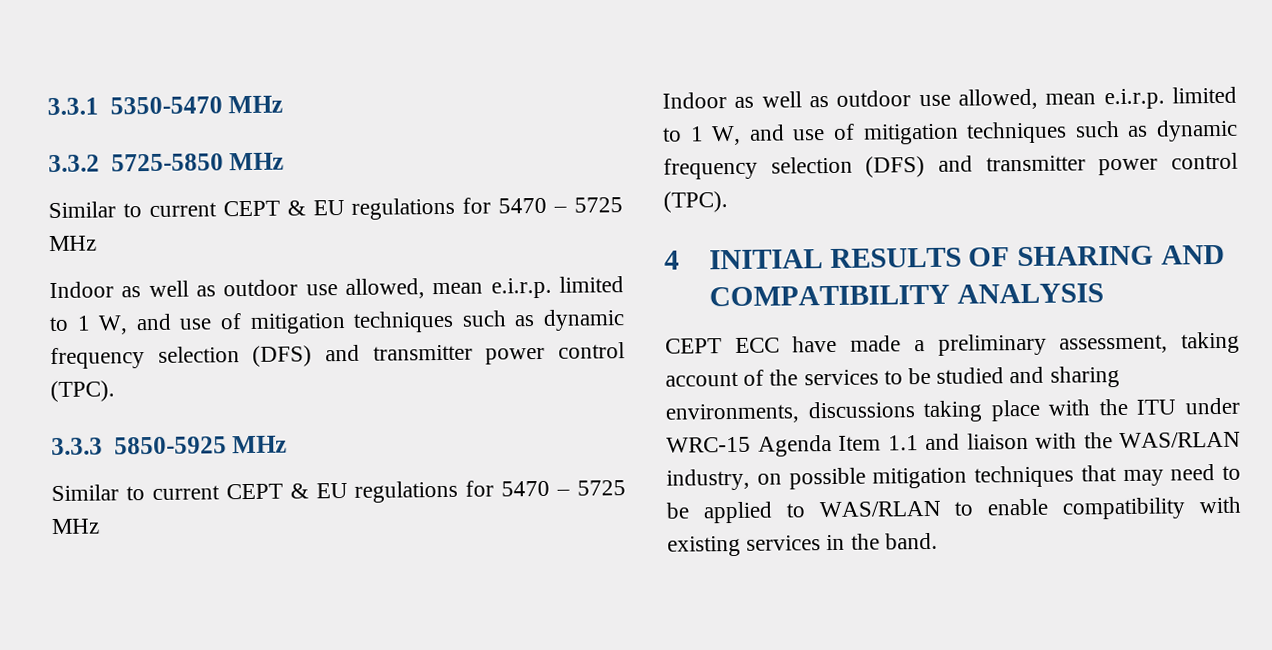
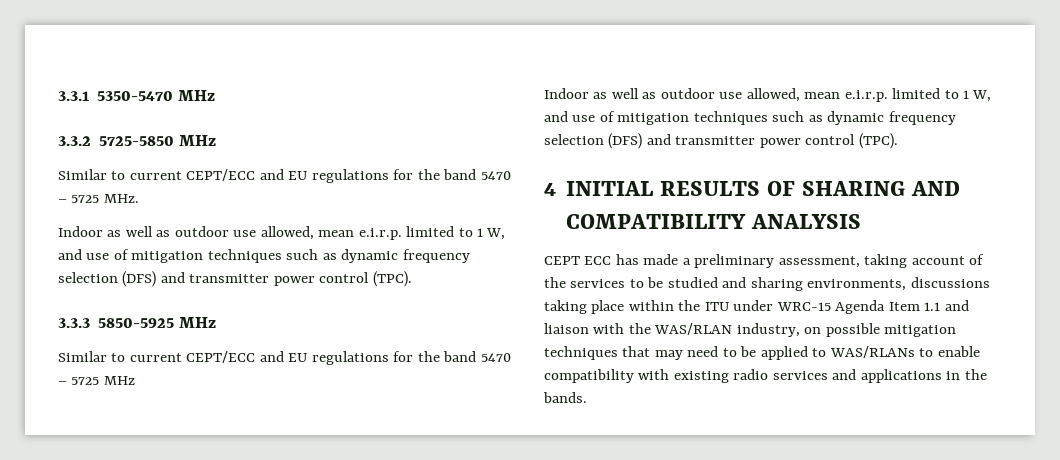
  3.3.2 5725-5850 MHz
- Similar to current CEPT & EU regulations for 5470 – 5725 MHz
+ Similar to current CEPT/ECC and EU regulations for the band 5470 – 5725 MHz.
  3.3.3 5850-5925 MHz
- Similar to current CEPT & EU regulations for 5470 – 5725 MHz
+ Similar to current CEPT/ECC and EU regulations for the band 5470 – 5725 MHz
- CEPT ECC have made a preliminary assessment, taking account of the services to be studied and sharing environments, discussions taking place with the ITU under WRC-15 Agenda Item 1.1 and liaison with the WAS/RLAN industry, on possible mitigation techniques that may need to be applied to WAS/RLAN to enable compatibility with existing services in the band.
+ CEPT ECC has made a preliminary assessment, taking account of the services to be studied and sharing environments, discussions taking place within the ITU under WRC-15 Agenda Item 1.1 and liaison with the WAS/RLAN industry, on possible mitigation techniques that may need to be applied to WAS/RLANs to enable compatibility with existing radio services and applications in the bands.

